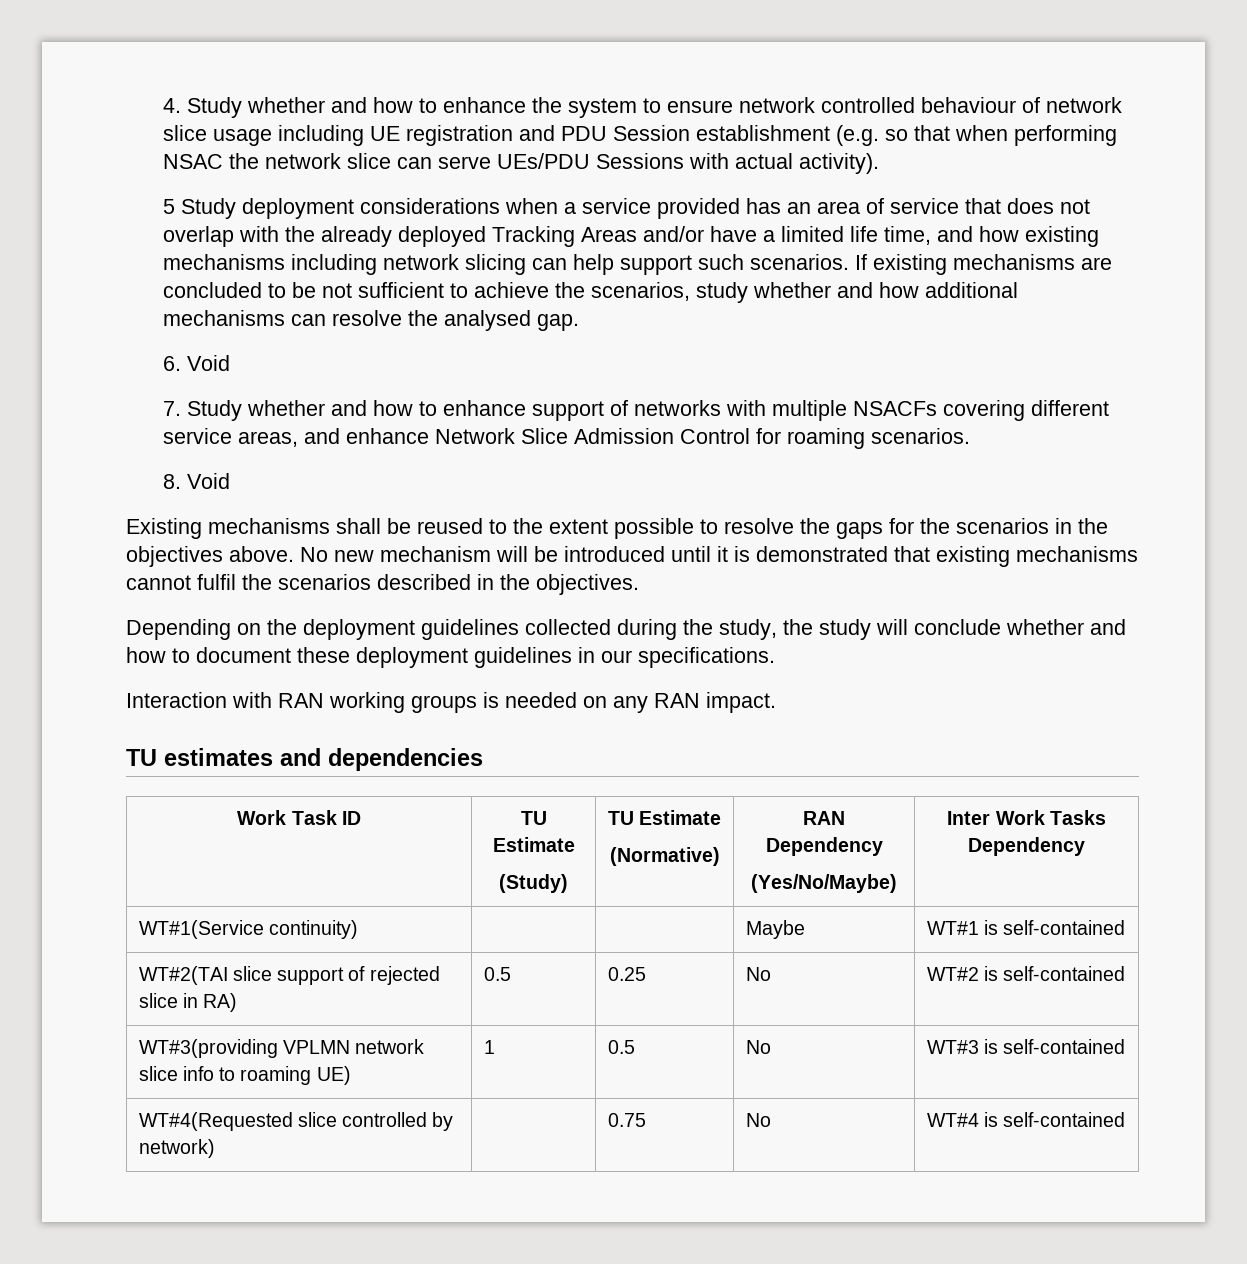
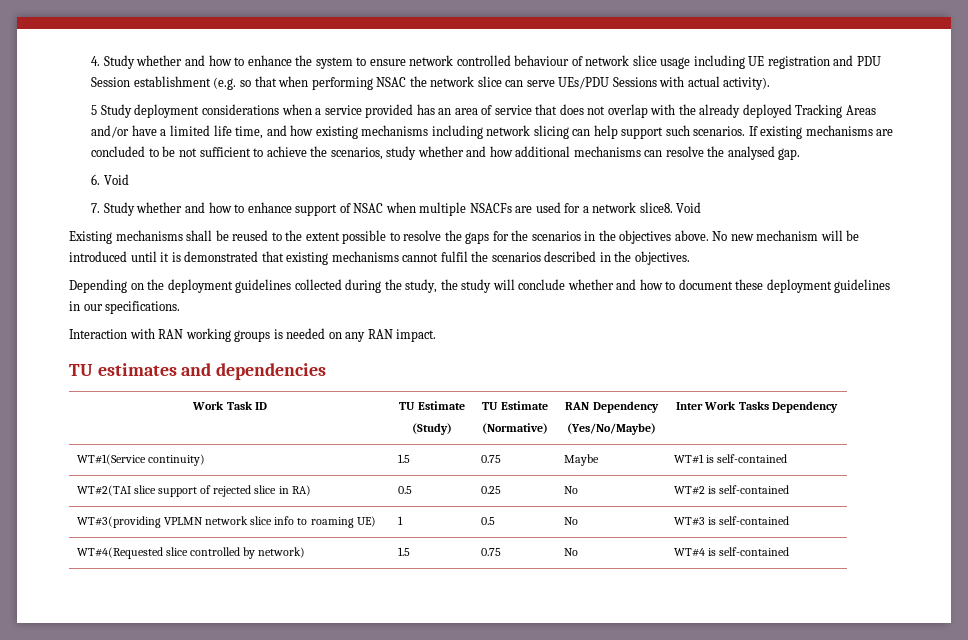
- 7. Study whether and how to enhance support of networks with multiple NSACFs covering different service areas, and enhance Network Slice Admission Control for roaming scenarios.
- 8. Void
+ 7. Study whether and how to enhance support of NSAC when multiple NSACFs are used for a network slice8. Void
- WT#1(Service continuity) | | | Maybe | WT#1 is self-contained
+ WT#1(Service continuity) | 1.5 | 0.75 | Maybe | WT#1 is self-contained
- WT#4(Requested slice controlled by network) | | 0.75 | No | WT#4 is self-contained
+ WT#4(Requested slice controlled by network) | 1.5 | 0.75 | No | WT#4 is self-contained

